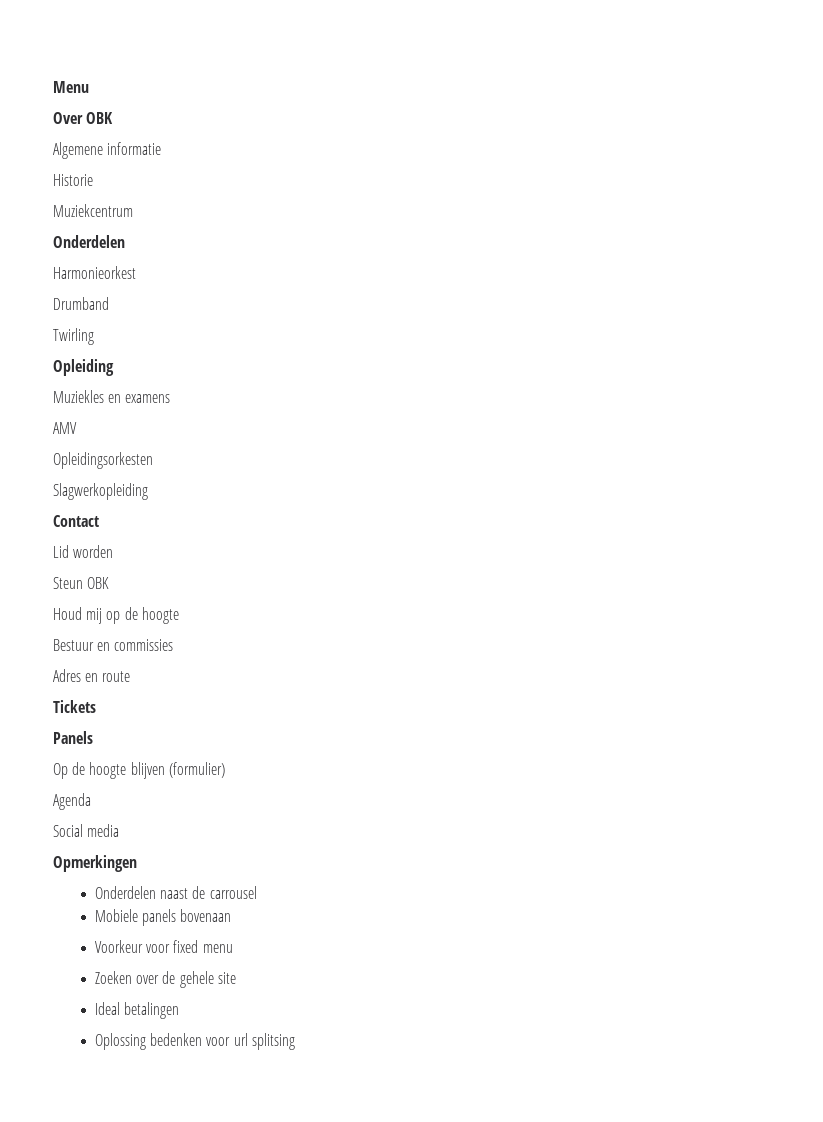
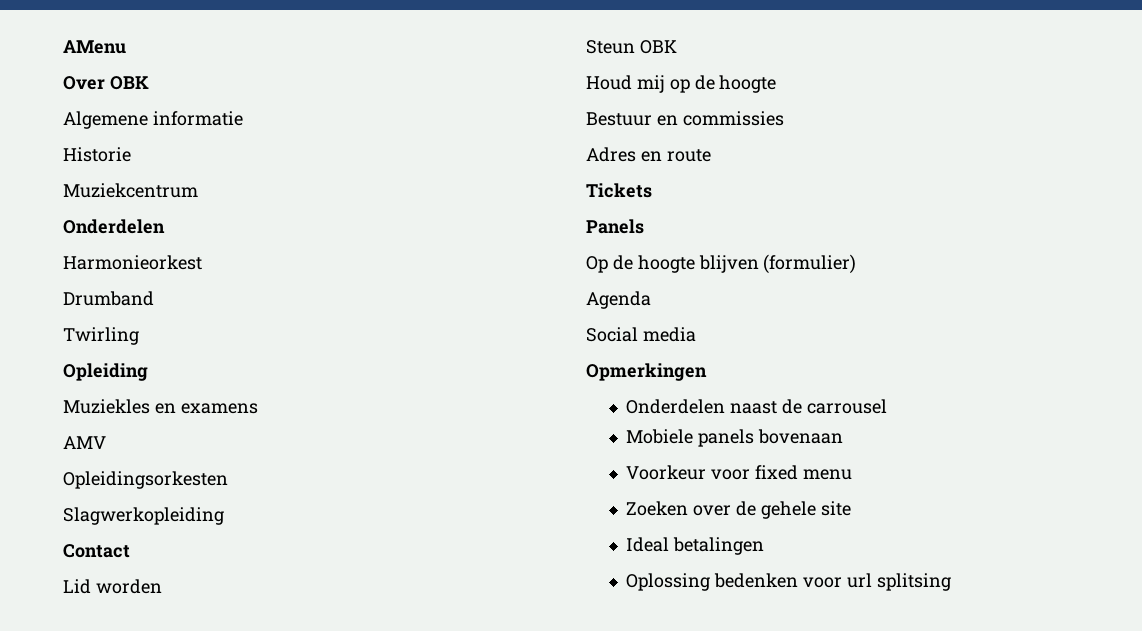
- Menu
+ AMenu

